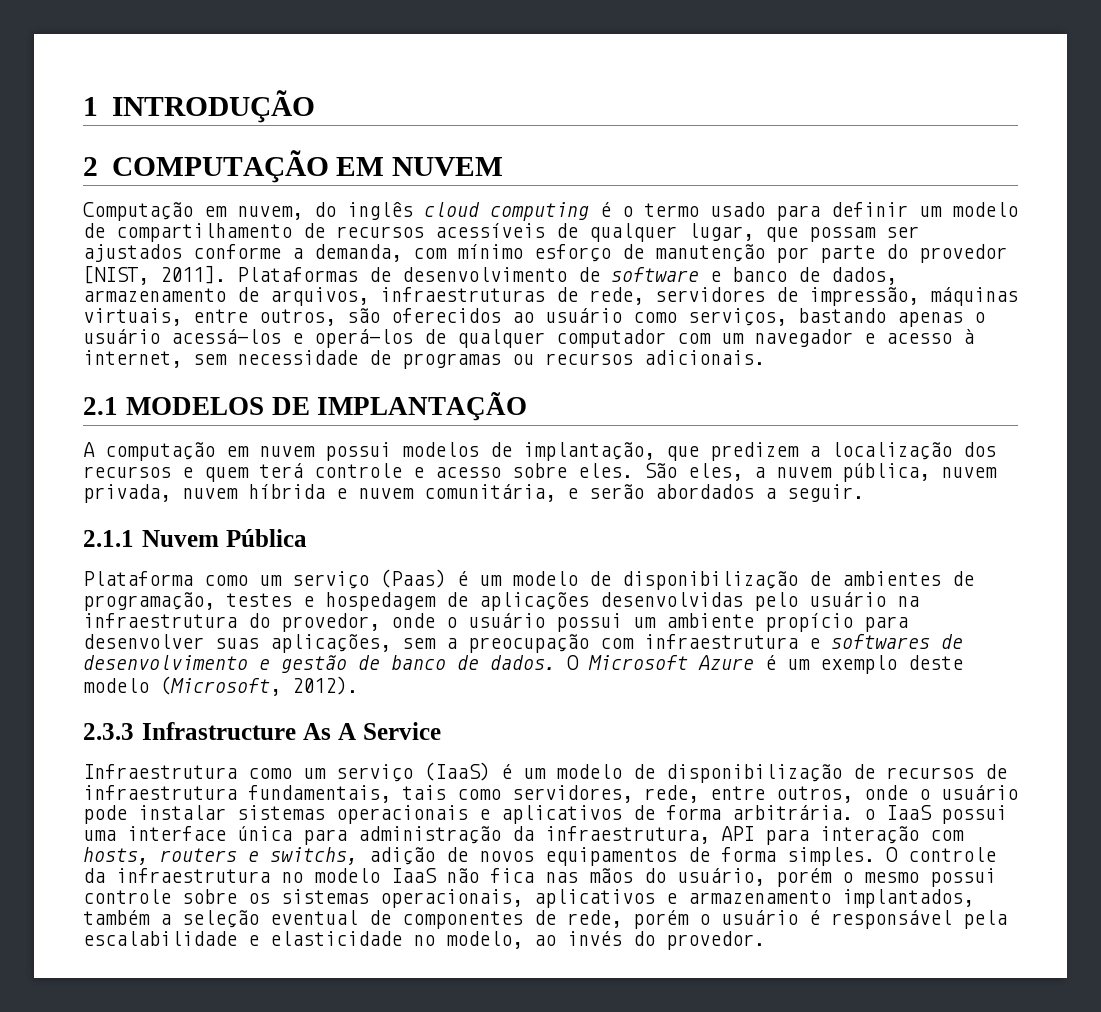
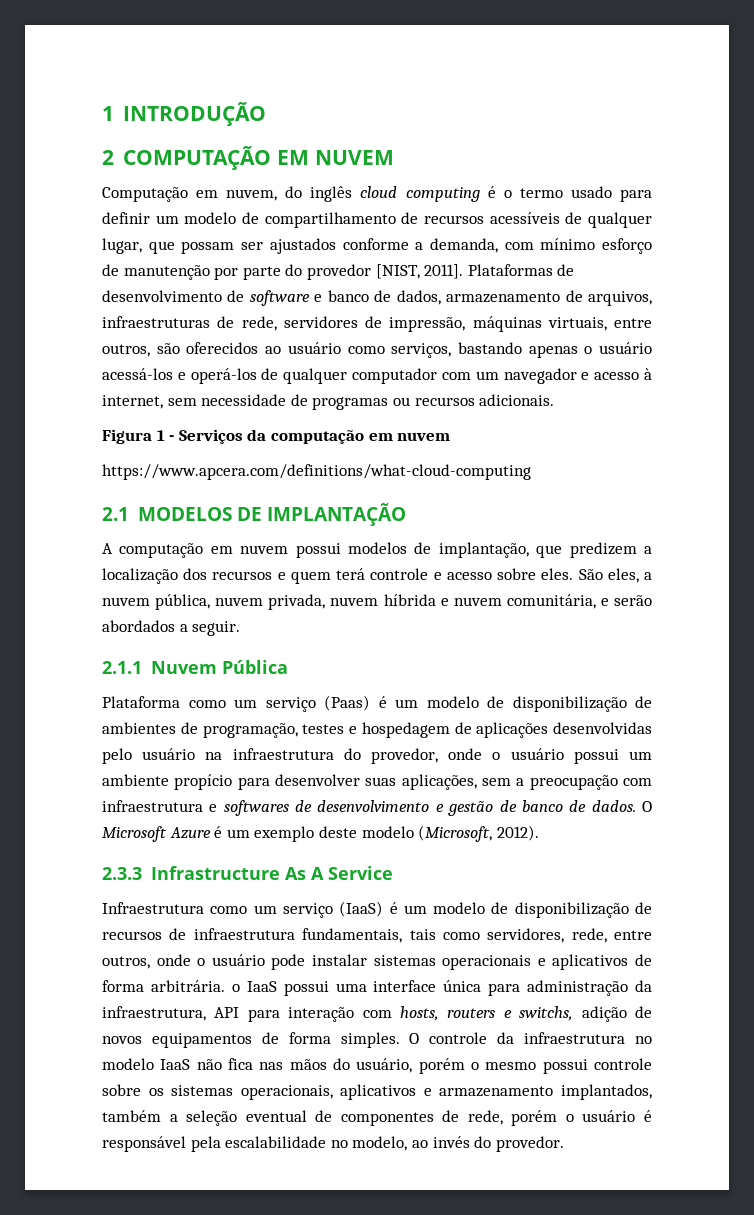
+ Figura 1 - Serviços da computação em nuvem
+ https://www.apcera.com/definitions/what-cloud-computing
- O controle da infraestrutura no modelo IaaS não fica nas mãos do usuário, porém o mesmo possui controle sobre os sistemas operacionais, aplicativos e armazenamento implantados, também a seleção eventual de componentes de rede, porém o usuário é responsável pela escalabilidade e elasticidade no modelo, ao invés do provedor.
+ O controle da infraestrutura no modelo IaaS não fica nas mãos do usuário, porém o mesmo possui controle sobre os sistemas operacionais, aplicativos e armazenamento implantados, também a seleção eventual de componentes de rede, porém o usuário é responsável pela escalabilidade no modelo, ao invés do provedor.

